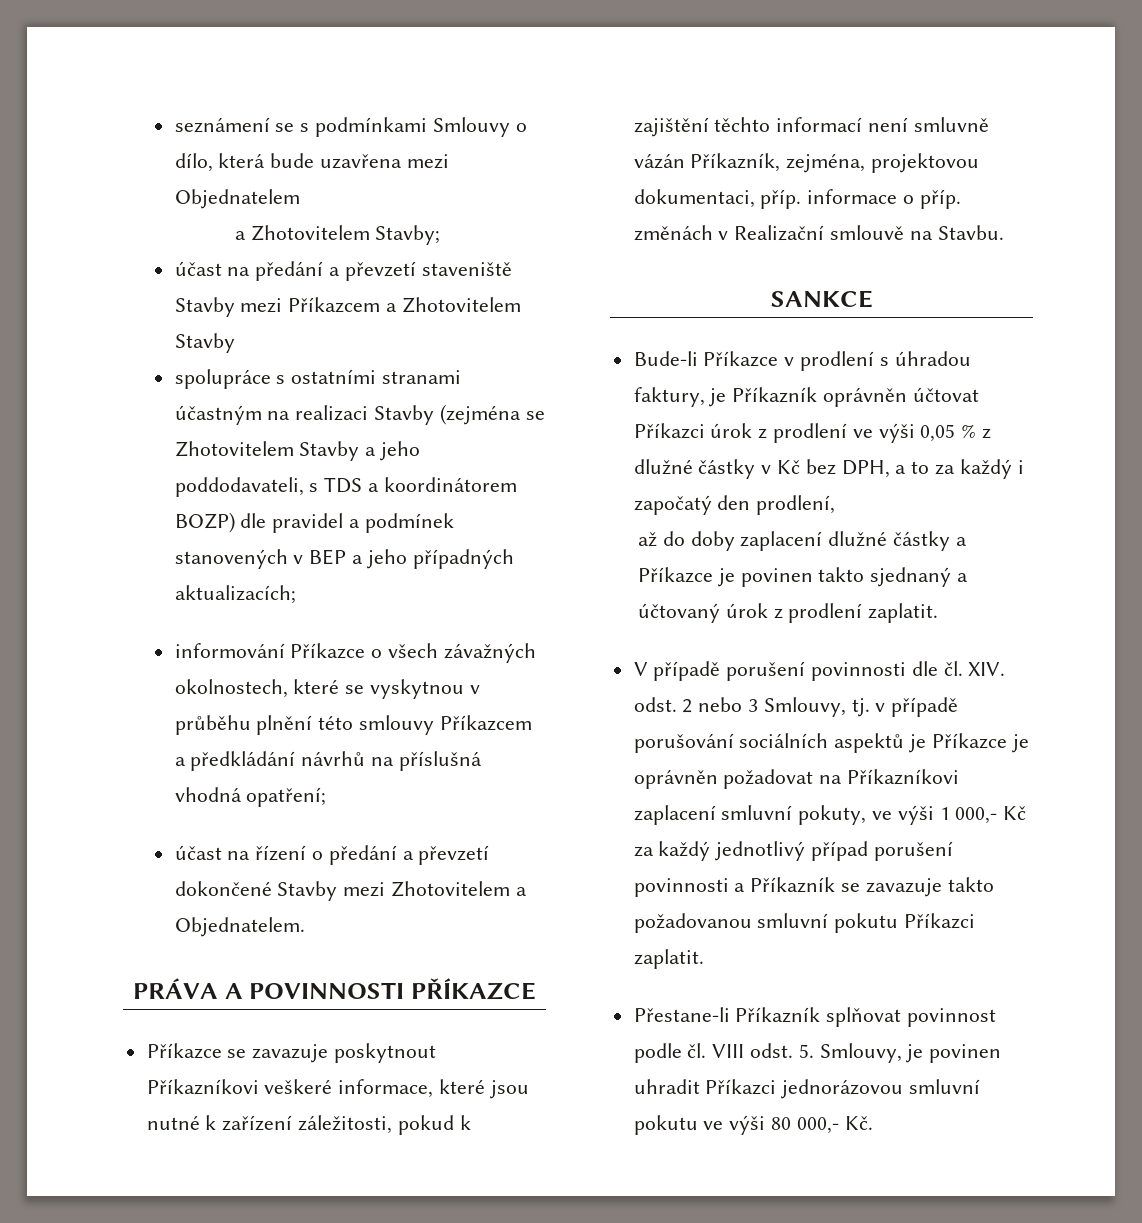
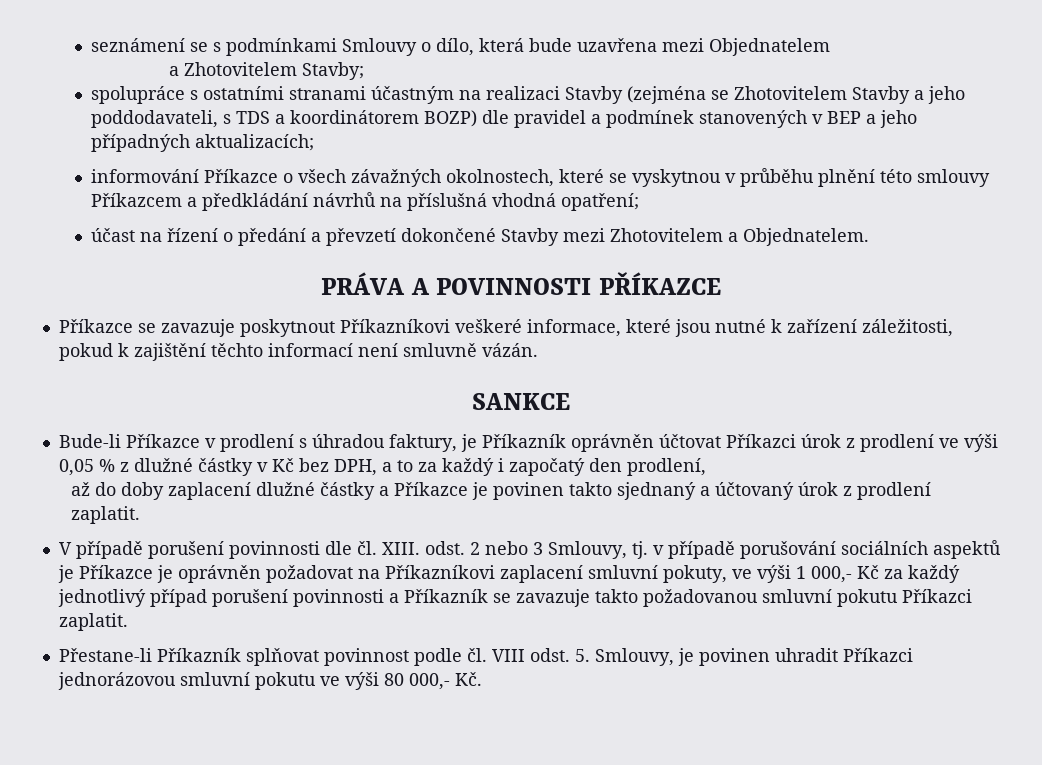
- účast na předání a převzetí staveniště Stavby mezi Příkazcem a Zhotovitelem Stavby
- Příkazce se zavazuje poskytnout Příkazníkovi veškeré informace, které jsou nutné k zařízení záležitosti, pokud k zajištění těchto informací není smluvně vázán Příkazník, zejména, projektovou dokumentaci, příp. informace o příp. změnách v Realizační smlouvě na Stavbu.
+ Příkazce se zavazuje poskytnout Příkazníkovi veškeré informace, které jsou nutné k zařízení záležitosti, pokud k zajištění těchto informací není smluvně vázán.
- V případě porušení povinnosti dle čl. XIV. odst. 2 nebo 3 Smlouvy, tj. v případě porušování sociálních aspektů je Příkazce je oprávněn požadovat na Příkazníkovi zaplacení smluvní pokuty, ve výši 1 000,- Kč za každý jednotlivý případ porušení povinnosti a Příkazník se zavazuje takto požadovanou smluvní pokutu Příkazci zaplatit.
+ V případě porušení povinnosti dle čl. XIII. odst. 2 nebo 3 Smlouvy, tj. v případě porušování sociálních aspektů je Příkazce je oprávněn požadovat na Příkazníkovi zaplacení smluvní pokuty, ve výši 1 000,- Kč za každý jednotlivý případ porušení povinnosti a Příkazník se zavazuje takto požadovanou smluvní pokutu Příkazci zaplatit.

